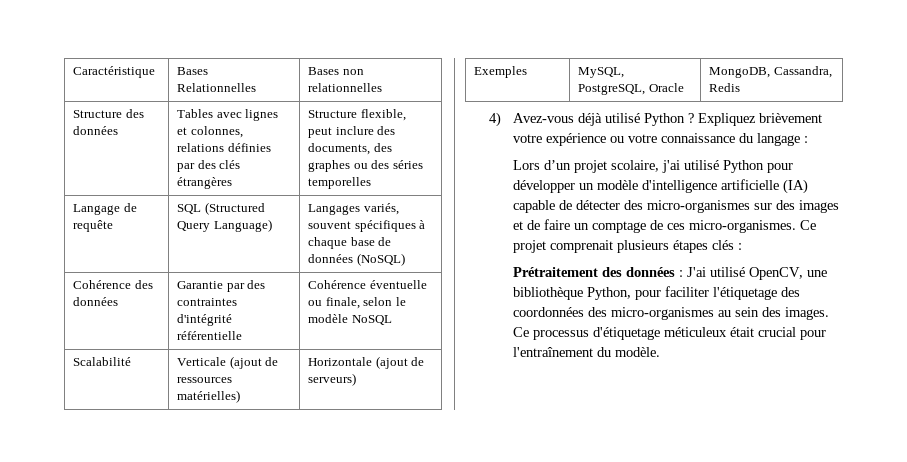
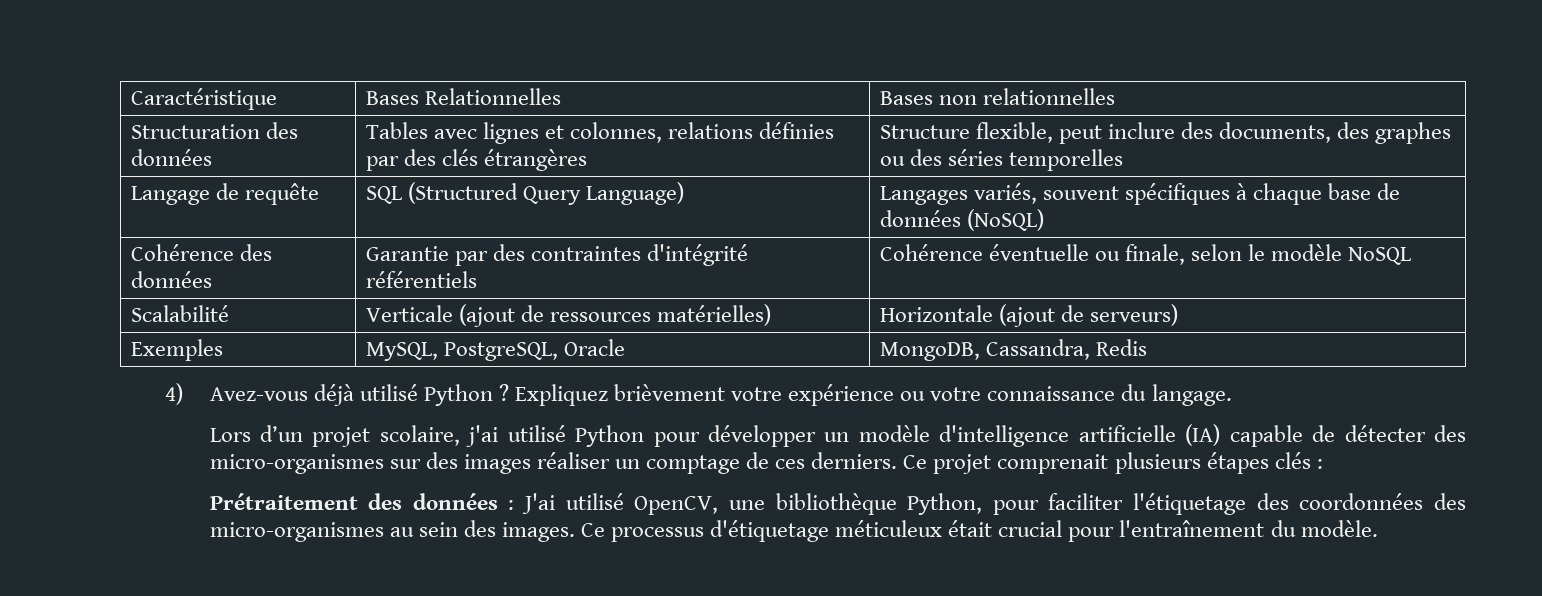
- Structure des données | Tables avec lignes et colonnes, relations définies par des clés étrangères | Structure flexible, peut inclure des documents, des graphes ou des séries temporelles
+ Structuration des données | Tables avec lignes et colonnes, relations définies par des clés étrangères | Structure flexible, peut inclure des documents, des graphes ou des séries temporelles
- Cohérence des données | Garantie par des contraintes d'intégrité référentielle | Cohérence éventuelle ou finale, selon le modèle NoSQL
+ Cohérence des données | Garantie par des contraintes d'intégrité référentiels | Cohérence éventuelle ou finale, selon le modèle NoSQL
- Expliquez brièvement votre expérience ou votre connaissance du langage :
+ Expliquez brièvement votre expérience ou votre connaissance du langage.
- Lors d’un projet scolaire, j'ai utilisé Python pour développer un modèle d'intelligence artificielle (IA) capable de détecter des micro-organismes sur des images et de faire un comptage de ces micro-organismes.
+ Lors d’un projet scolaire, j'ai utilisé Python pour développer un modèle d'intelligence artificielle (IA) capable de détecter des micro-organismes sur des images réaliser un comptage de ces derniers.

